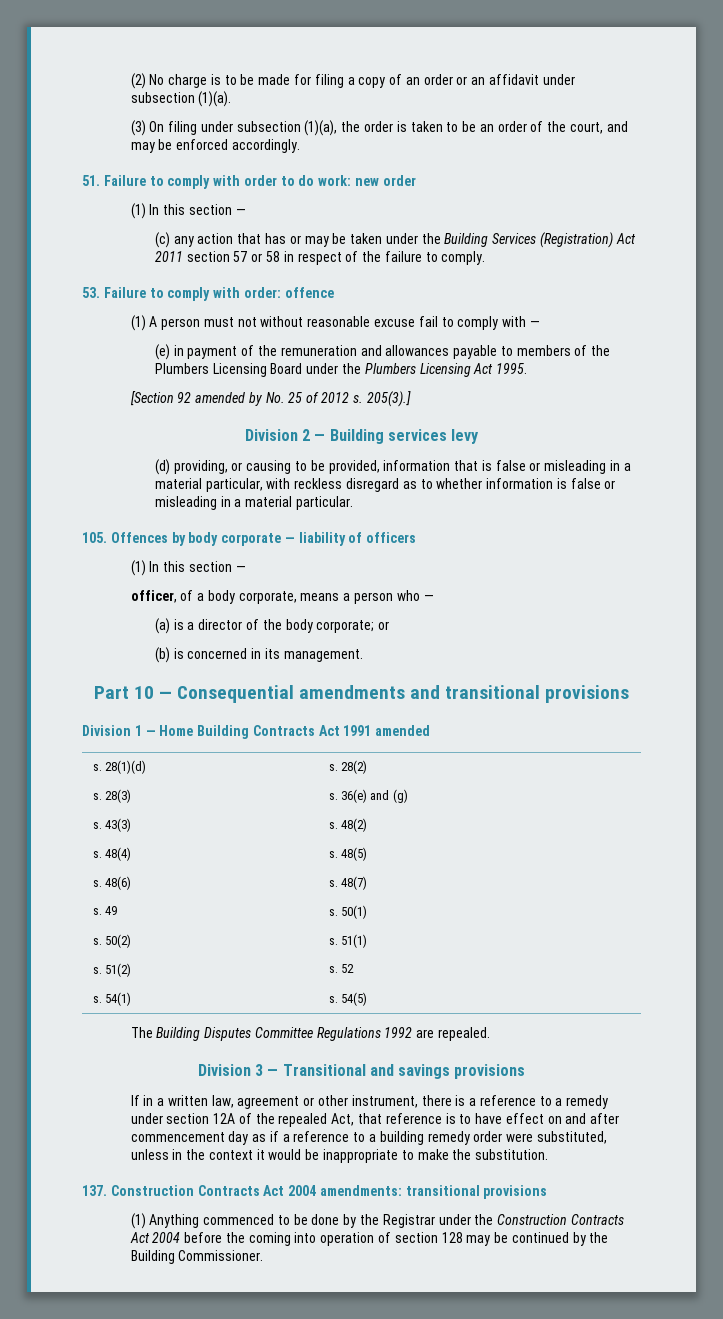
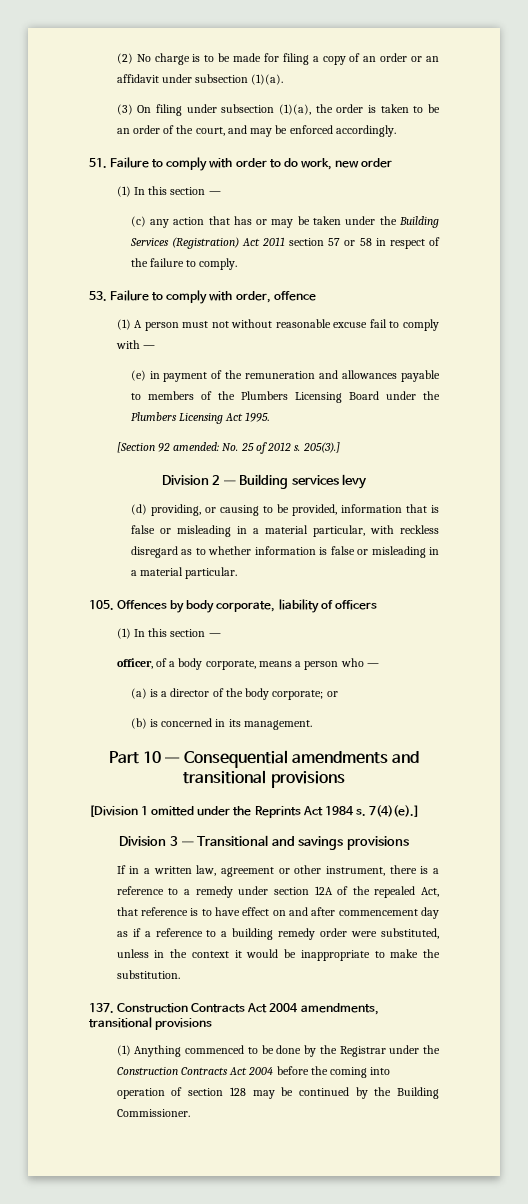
- 51. Failure to comply with order to do work: new order
+ 51. Failure to comply with order to do work, new order
- 53. Failure to comply with order: offence
+ 53. Failure to comply with order, offence
- [Section 92 amended by No. 25 of 2012 s.
+ [Section 92 amended: No. 25 of 2012 s.
- 105. Offences by body corporate — liability of officers
+ 105. Offences by body corporate, liability of officers
- Division 1 — Home Building Contracts Act 1991 amended
- s. 28(1)(d) | s. 28(2)
- s. 28(3) | s. 36(e) and (g)
- s. 43(3) | s. 48(2)
- s. 48(4) | s. 48(5)
- s. 48(6) | s. 48(7)
- s. 49 | s. 50(1)
- s. 50(2) | s. 51(1)
- s. 51(2) | s. 52
- s. 54(1) | s. 54(5)
- The Building Disputes Committee Regulations 1992 are repealed.
+ [Division 1 omitted under the Reprints Act 1984 s. 7(4)(e).]
- 137. Construction Contracts Act 2004 amendments: transitional provisions
+ 137. Construction Contracts Act 2004 amendments, transitional provisions

